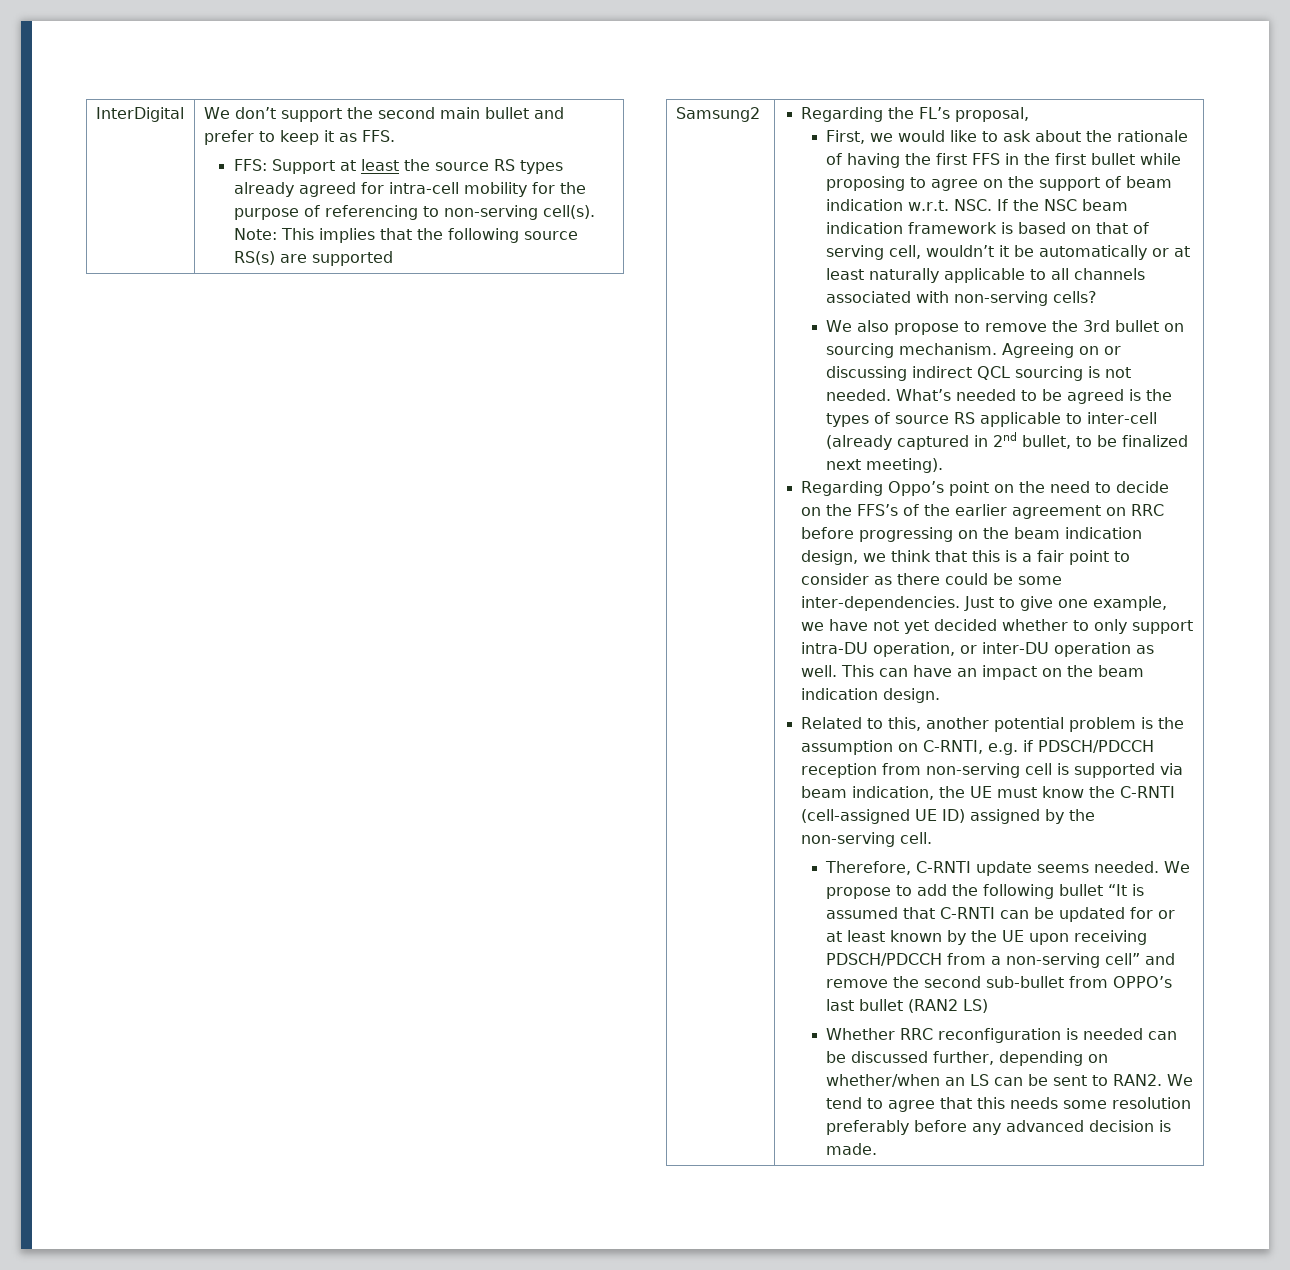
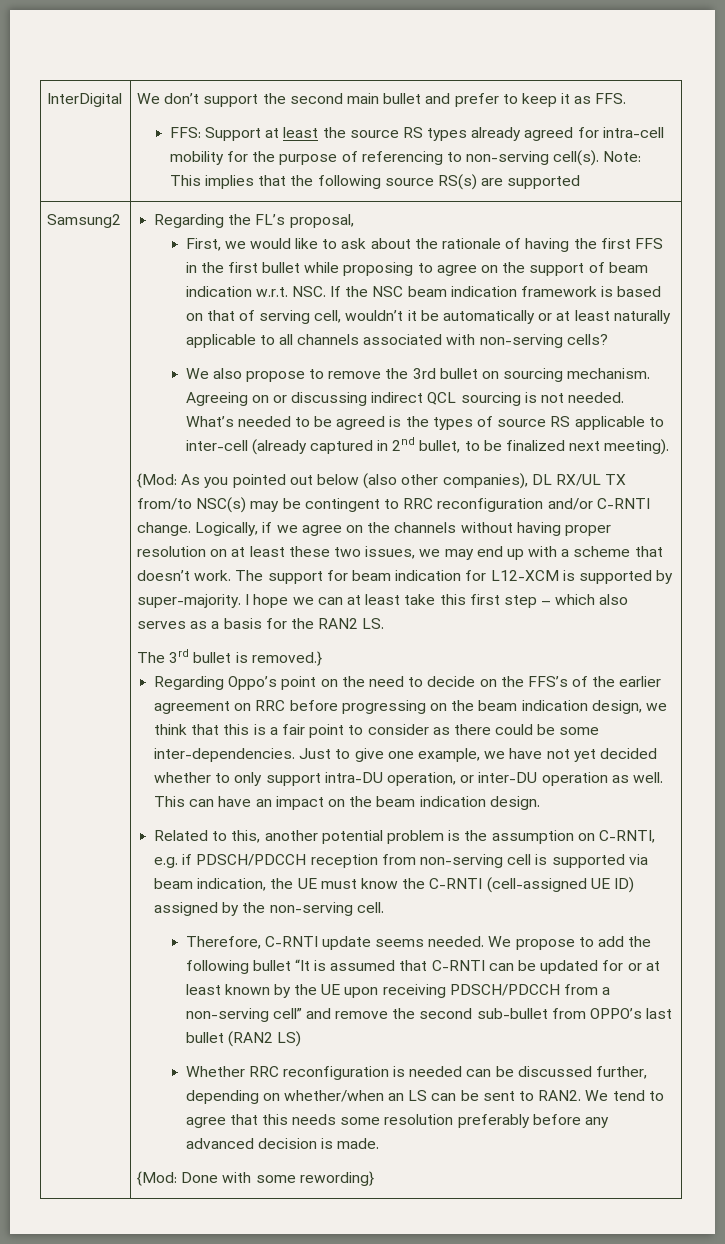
+ {Mod: As you pointed out below (also other companies), DL RX/UL TX from/to NSC(s) may be contingent to RRC reconfiguration and/or C-RNTI change. Logically, if we agree on the channels without having proper resolution on at least these two issues, we may end up with a scheme that doesn’t work. The support for beam indication for L12-XCM is supported by super-majority. I hope we can at least take this first step – which also serves as a basis for the RAN2 LS.
+ The 3rd bullet is removed.}
+ {Mod: Done with some rewording}

